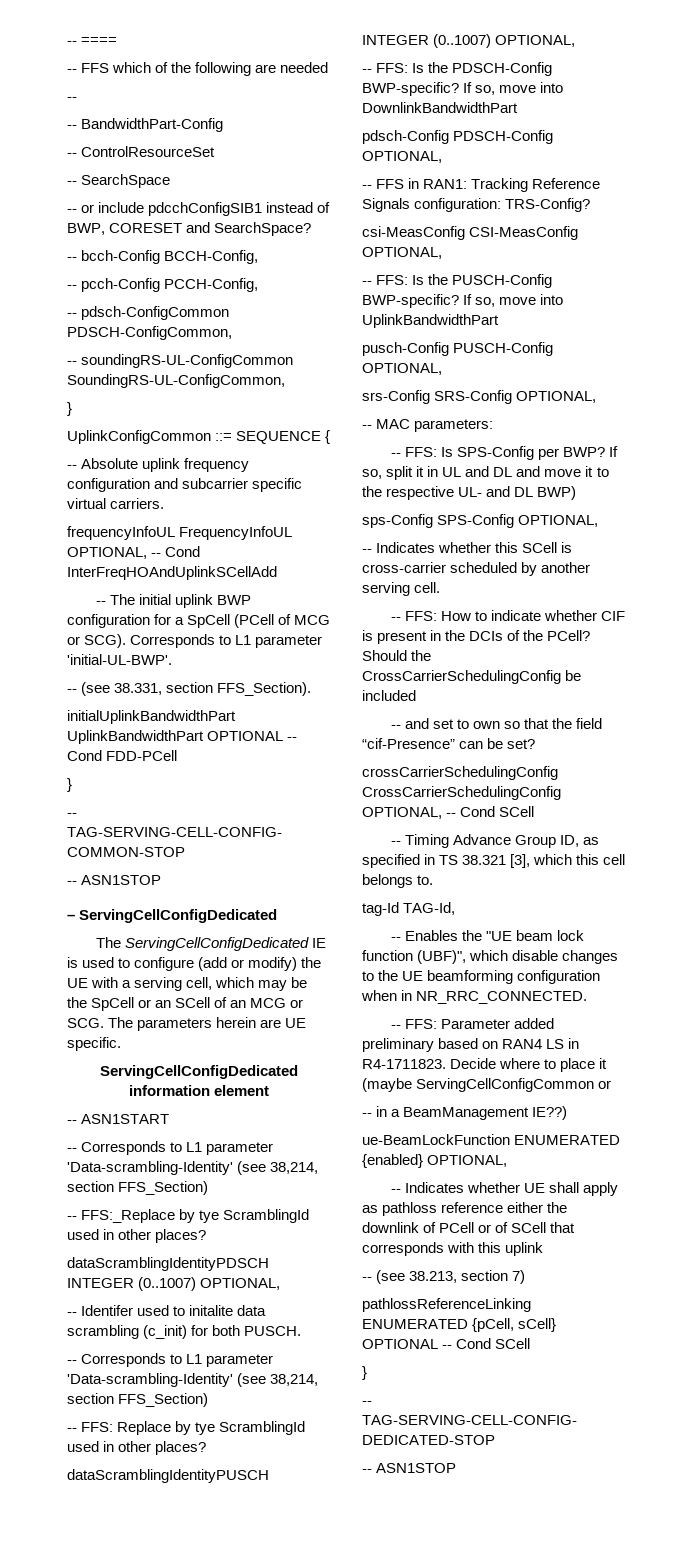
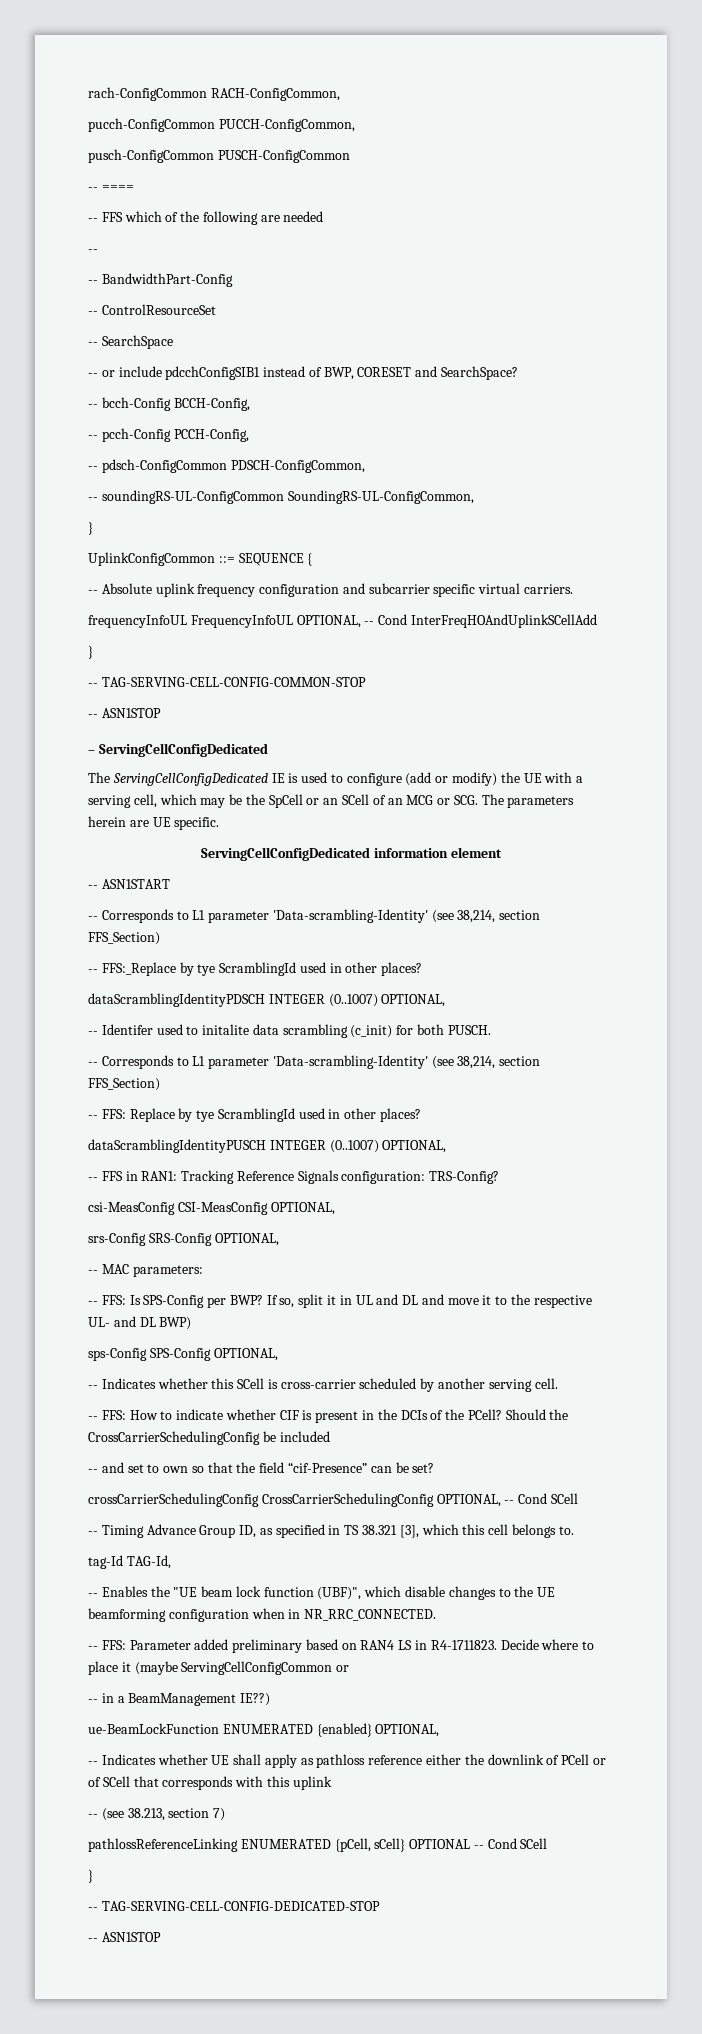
+ rach-ConfigCommon RACH-ConfigCommon,
+ pucch-ConfigCommon PUCCH-ConfigCommon,
+ pusch-ConfigCommon PUSCH-ConfigCommon
- -- The initial uplink BWP configuration for a SpCell (PCell of MCG or SCG). Corresponds to L1 parameter 'initial-UL-BWP'.
- -- (see 38.331, section FFS_Section).
- initialUplinkBandwidthPart UplinkBandwidthPart OPTIONAL -- Cond FDD-PCell
- -- FFS: Is the PDSCH-Config BWP-specific? If so, move into DownlinkBandwidthPart
- pdsch-Config PDSCH-Config OPTIONAL,
- -- FFS: Is the PUSCH-Config BWP-specific? If so, move into UplinkBandwidthPart
- pusch-Config PUSCH-Config OPTIONAL,

